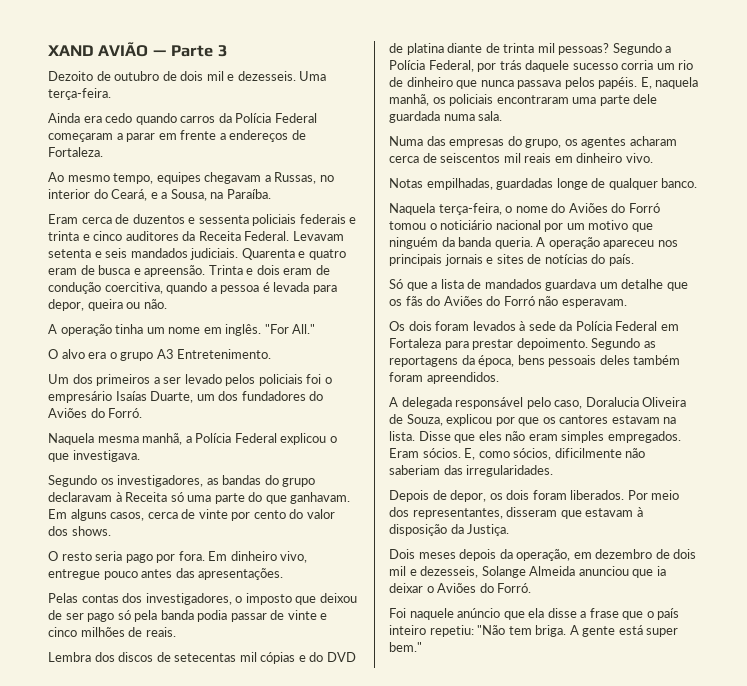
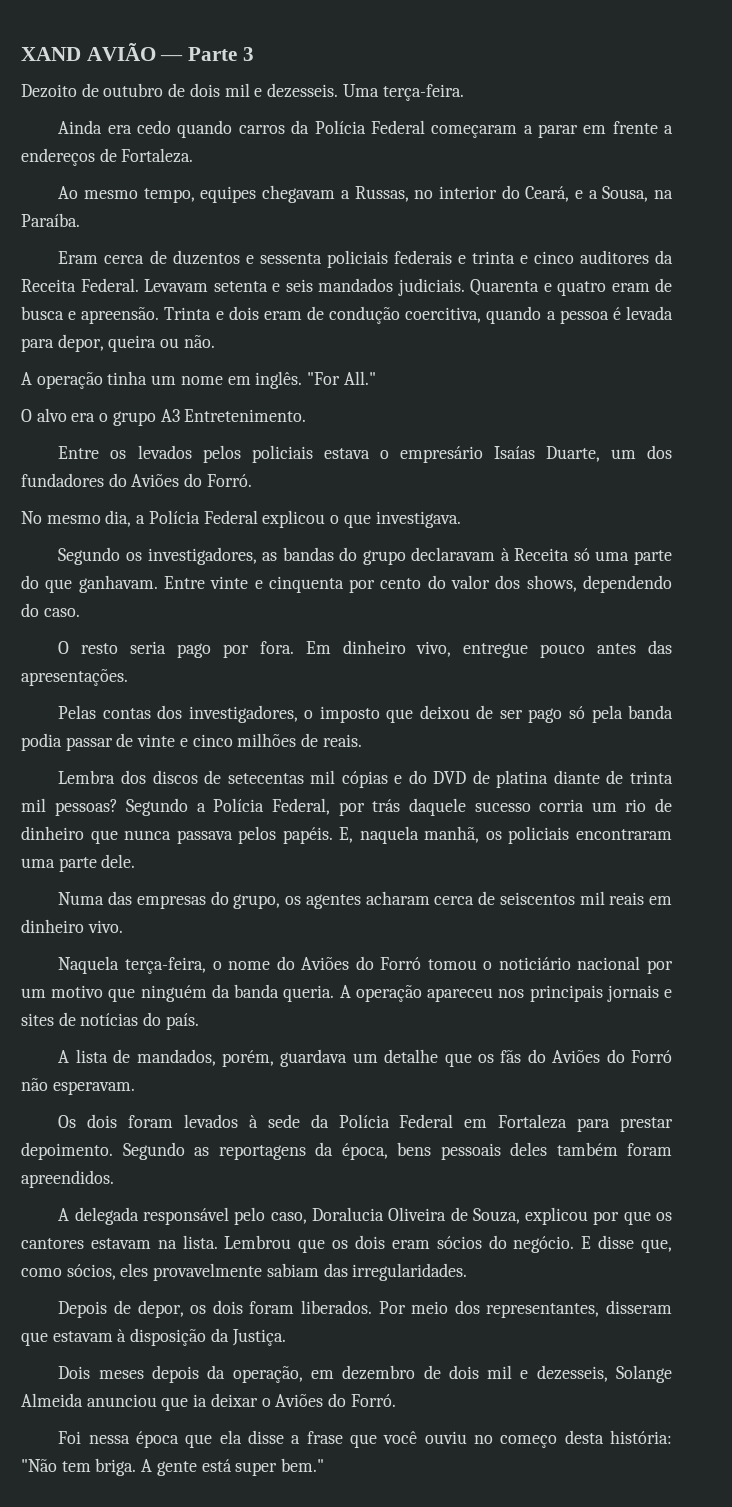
- Um dos primeiros a ser levado pelos policiais foi o empresário Isaías Duarte, um dos fundadores do Aviões do Forró.
+ Entre os levados pelos policiais estava o empresário Isaías Duarte, um dos fundadores do Aviões do Forró.
- Naquela mesma manhã, a Polícia Federal explicou o que investigava.
+ No mesmo dia, a Polícia Federal explicou o que investigava.
- Em alguns casos, cerca de vinte por cento do valor dos shows.
+ Entre vinte e cinquenta por cento do valor dos shows, dependendo do caso.
- E, naquela manhã, os policiais encontraram uma parte dele guardada numa sala.
+ E, naquela manhã, os policiais encontraram uma parte dele.
- Notas empilhadas, guardadas longe de qualquer banco.
- Só que a lista de mandados guardava um detalhe que os fãs do Aviões do Forró não esperavam.
+ A lista de mandados, porém, guardava um detalhe que os fãs do Aviões do Forró não esperavam.
- Disse que eles não eram simples empregados. Eram sócios. E, como sócios, dificilmente não saberiam das irregularidades.
+ Lembrou que os dois eram sócios do negócio. E disse que, como sócios, eles provavelmente sabiam das irregularidades.
- Foi naquele anúncio que ela disse a frase que o país inteiro repetiu: "Não tem briga.
+ Foi nessa época que ela disse a frase que você ouviu no começo desta história: "Não tem briga.

